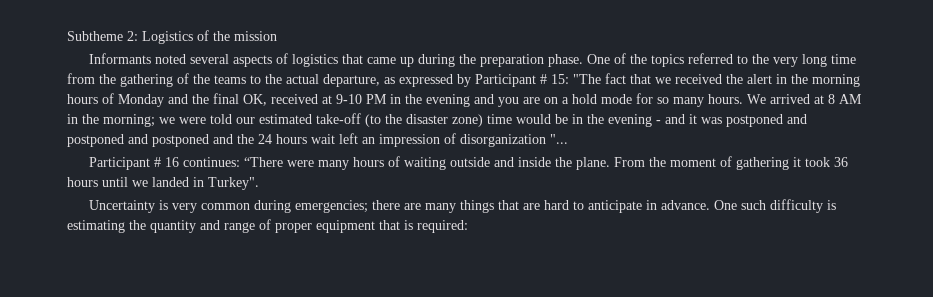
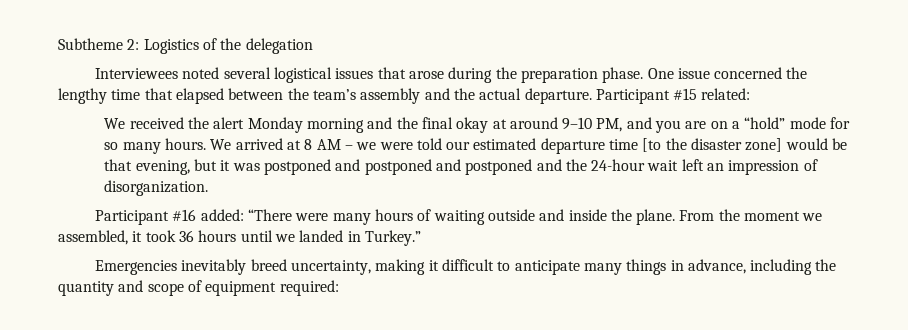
- Subtheme 2: Logistics of the mission
- Informants noted several aspects of logistics that came up during the preparation phase.
+ Subtheme 2: Logistics of the delegation
+ Interviewees noted several logistical issues that arose during the preparation phase.
- One of the topics referred to the very long time from the gathering of the teams to the actual departure, as expressed by Participant # 15: "The fact that we received the alert in the morning hours of Monday and the final OK, received at 9-10 PM in the evening and you are on a hold mode for so many hours.
+ One issue concerned the lengthy time that elapsed between the team’s assembly and the actual departure. Participant #15 related:
+ We received the alert Monday morning and the final okay at around 9–10 PM, and you are on a “hold” mode for so many hours.
- We arrived at 8 AM in the morning; we were told our estimated take-off (to the disaster zone) time would be in the evening - and it was postponed and postponed and postponed and the 24 hours wait left an impression of disorganization "...
- Participant # 16 continues: “There were many hours of waiting outside and inside the plane.
+ We arrived at 8 AM – we were told our estimated departure time [to the disaster zone] would be that evening, but it was postponed and postponed and postponed and the 24-hour wait left an impression of disorganization.
+ Participant #16 added: “There were many hours of waiting outside and inside the plane.
- From the moment of gathering it took 36 hours until we landed in Turkey".
- Uncertainty is very common during emergencies; there are many things that are hard to anticipate in advance. One such difficulty is estimating the quantity and range of proper equipment that is required:
+ From the moment we assembled, it took 36 hours until we landed in Turkey.”
+ Emergencies inevitably breed uncertainty, making it difficult to anticipate many things in advance, including the quantity and scope of equipment required:

